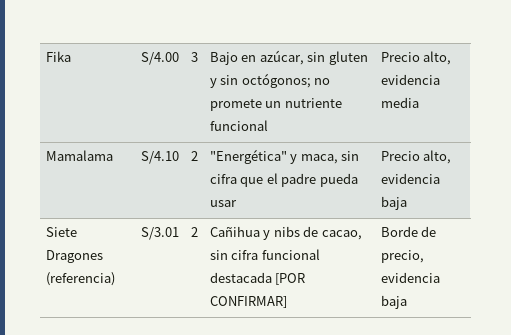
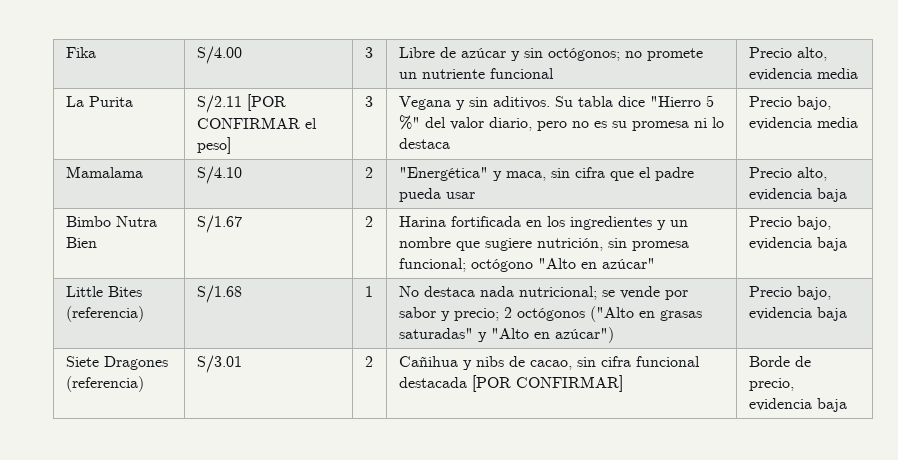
- Fika | S/4.00 | 3 | Bajo en azúcar, sin gluten y sin octógonos; no promete un nutriente funcional | Precio alto, evidencia media
+ Fika | S/4.00 | 3 | Libre de azúcar y sin octógonos; no promete un nutriente funcional | Precio alto, evidencia media
+ La Purita | S/2.11 [POR CONFIRMAR el peso] | 3 | Vegana y sin aditivos. Su tabla dice "Hierro 5 %" del valor diario, pero no es su promesa ni lo destaca | Precio bajo, evidencia media
+ Bimbo Nutra Bien | S/1.67 | 2 | Harina fortificada en los ingredientes y un nombre que sugiere nutrición, sin promesa funcional; octógono "Alto en azúcar" | Precio bajo, evidencia baja
+ Little Bites (referencia) | S/1.68 | 1 | No destaca nada nutricional; se vende por sabor y precio; 2 octógonos ("Alto en grasas saturadas" y "Alto en azúcar") | Precio bajo, evidencia baja

